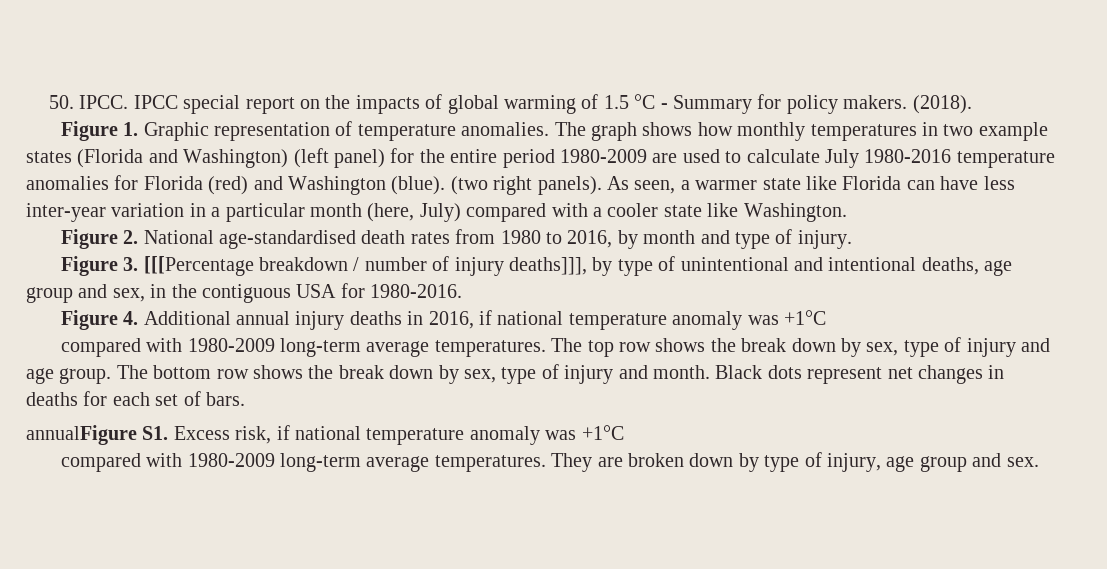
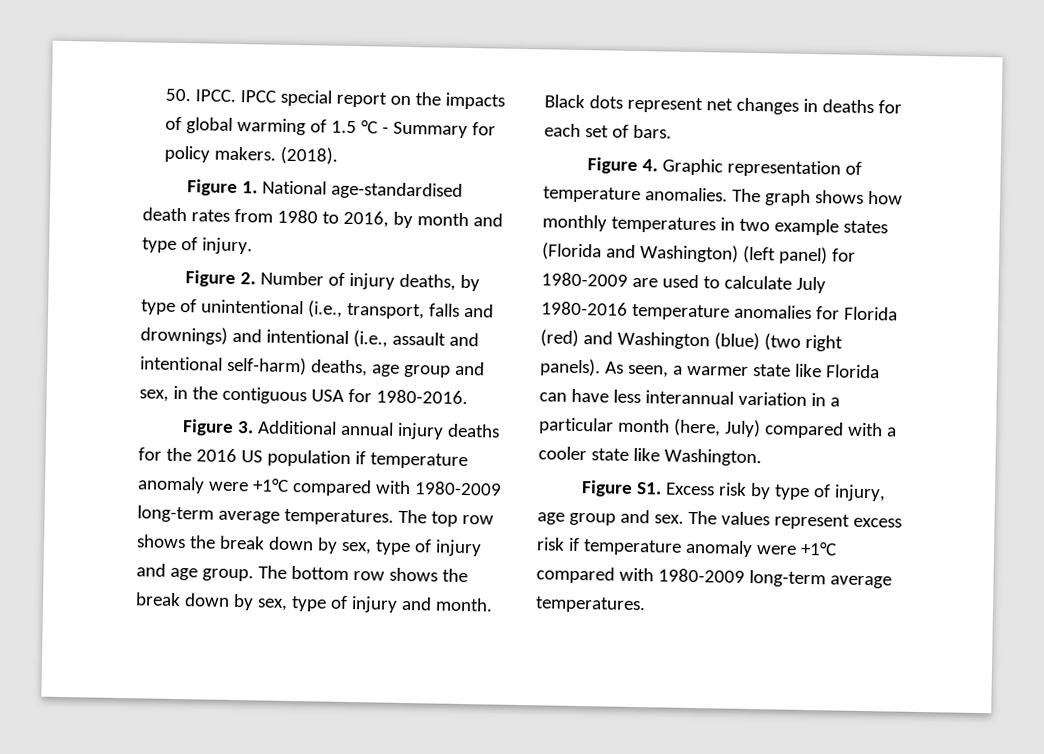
- Figure 1. Graphic representation of temperature anomalies. The graph shows how monthly temperatures in two example states (Florida and Washington) (left panel) for the entire period 1980-2009 are used to calculate July 1980-2016 temperature anomalies for Florida (red) and Washington (blue). (two right panels). As seen, a warmer state like Florida can have less inter-year variation in a particular month (here, July) compared with a cooler state like Washington.
- Figure 2. National age-standardised death rates from 1980 to 2016, by month and type of injury.
+ Figure 1. National age-standardised death rates from 1980 to 2016, by month and type of injury.
- Figure 3. [[[Percentage breakdown / number of injury deaths]]], by type of unintentional and intentional deaths, age group and sex, in the contiguous USA for 1980-2016.
+ Figure 2. Number of injury deaths, by type of unintentional (i.e., transport, falls and drownings) and intentional (i.e., assault and intentional self-harm) deaths, age group and sex, in the contiguous USA for 1980-2016.
- Figure 4. Additional annual injury deaths in 2016, if national temperature anomaly was +1°C
- compared with 1980-2009 long-term average temperatures.
+ Figure 3. Additional annual injury deaths for the 2016 US population if temperature anomaly were +1°C compared with 1980-2009 long-term average temperatures.
- annualFigure S1. Excess risk, if national temperature anomaly was +1°C
- compared with 1980-2009 long-term average temperatures. They are broken down by type of injury, age group and sex.
+ Figure 4. Graphic representation of temperature anomalies. The graph shows how monthly temperatures in two example states (Florida and Washington) (left panel) for 1980-2009 are used to calculate July 1980-2016 temperature anomalies for Florida (red) and Washington (blue) (two right panels). As seen, a warmer state like Florida can have less interannual variation in a particular month (here, July) compared with a cooler state like Washington.
+ Figure S1. Excess risk by type of injury, age group and sex.
+ The values represent excess risk if temperature anomaly were +1°C compared with 1980-2009 long-term average temperatures.

